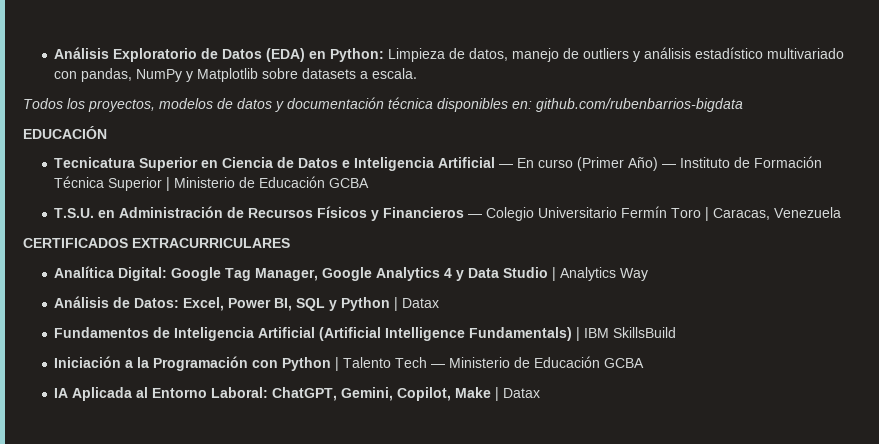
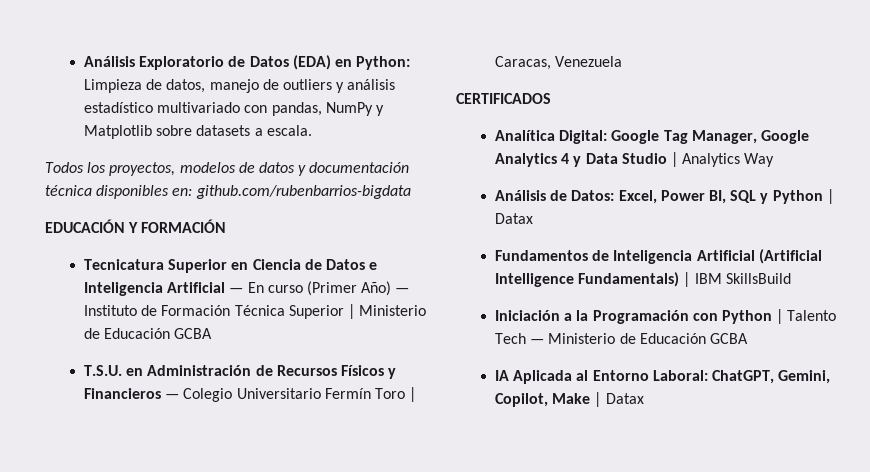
- EDUCACIÓN
+ EDUCACIÓN Y FORMACIÓN
- CERTIFICADOS EXTRACURRICULARES
+ CERTIFICADOS

